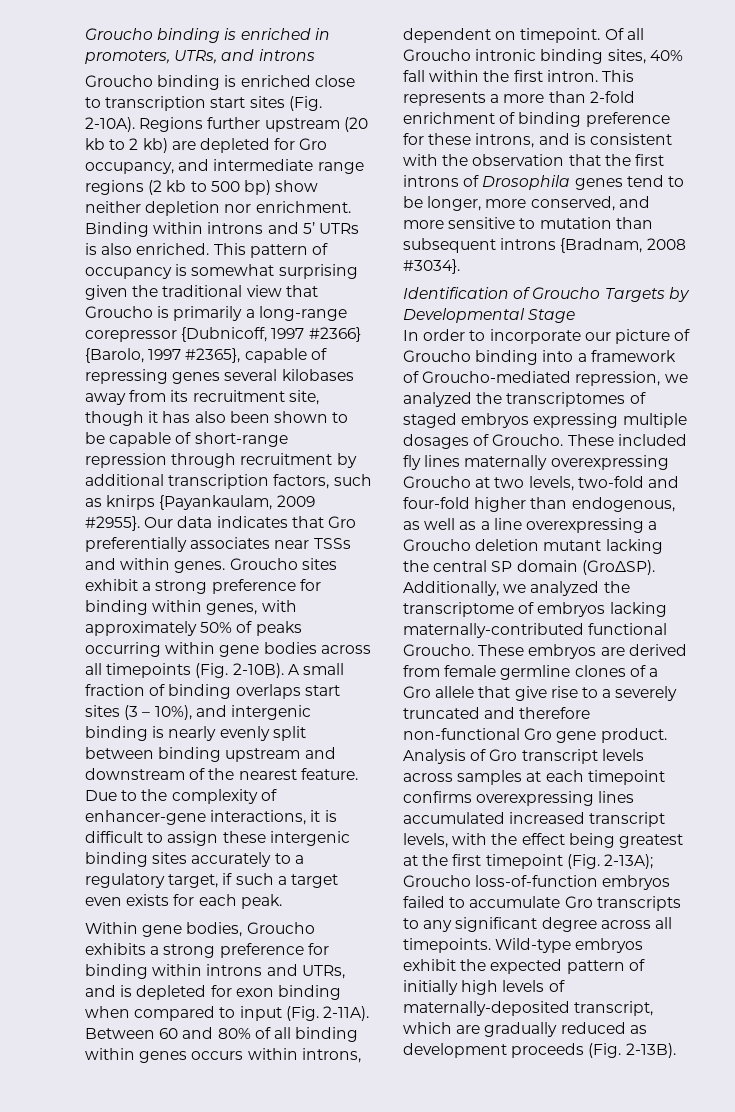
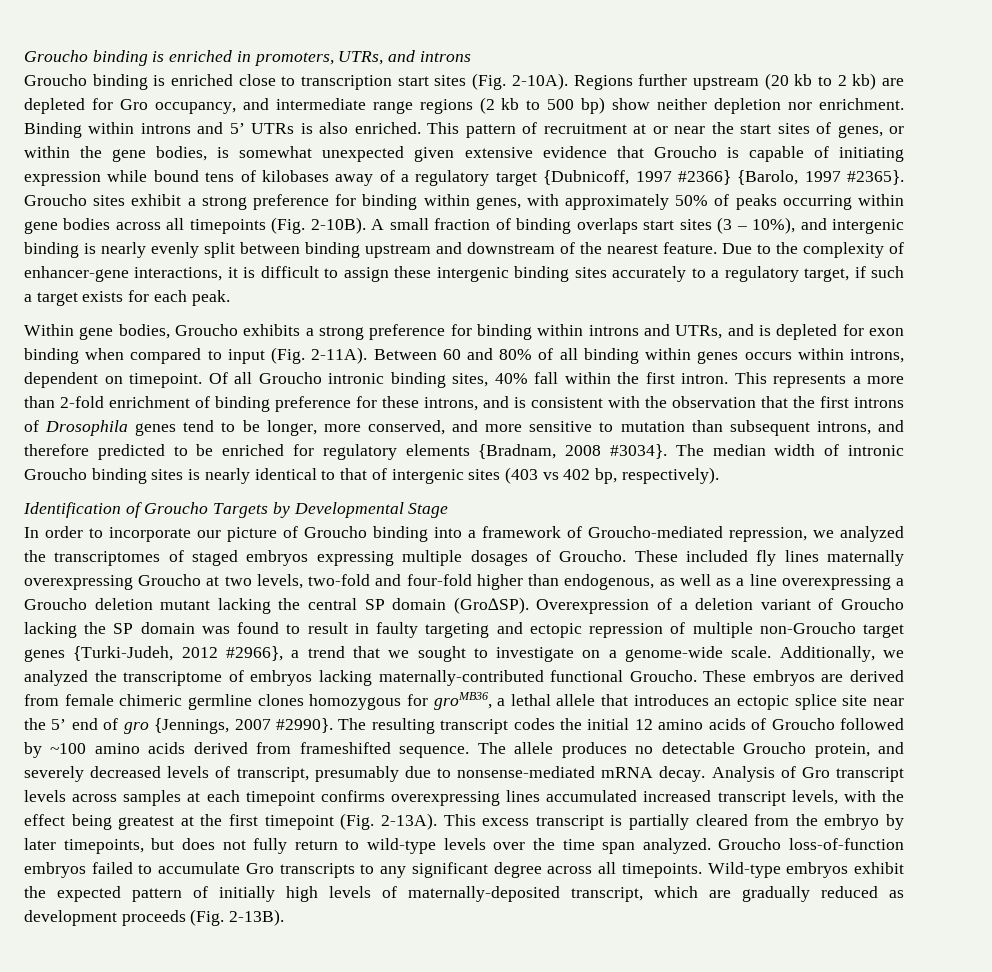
- This pattern of occupancy is somewhat surprising given the traditional view that Groucho is primarily a long-range corepressor {Dubnicoff, 1997 #2366} {Barolo, 1997 #2365}, capable of repressing genes several kilobases away from its recruitment site, though it has also been shown to be capable of short-range repression through recruitment by additional transcription factors, such as knirps {Payankaulam, 2009 #2955}. Our data indicates that Gro preferentially associates near TSSs and within genes.
+ This pattern of recruitment at or near the start sites of genes, or within the gene bodies, is somewhat unexpected given extensive evidence that Groucho is capable of initiating expression while bound tens of kilobases away of a regulatory target {Dubnicoff, 1997 #2366} {Barolo, 1997 #2365}.
- Due to the complexity of enhancer-gene interactions, it is difficult to assign these intergenic binding sites accurately to a regulatory target, if such a target even exists for each peak.
+ Due to the complexity of enhancer-gene interactions, it is difficult to assign these intergenic binding sites accurately to a regulatory target, if such a target exists for each peak.
- This represents a more than 2-fold enrichment of binding preference for these introns, and is consistent with the observation that the first introns of Drosophila genes tend to be longer, more conserved, and more sensitive to mutation than subsequent introns {Bradnam, 2008 #3034}.
+ This represents a more than 2-fold enrichment of binding preference for these introns, and is consistent with the observation that the first introns of Drosophila genes tend to be longer, more conserved, and more sensitive to mutation than subsequent introns, and therefore predicted to be enriched for regulatory elements {Bradnam, 2008 #3034}. The median width of intronic Groucho binding sites is nearly identical to that of intergenic sites (403 vs 402 bp, respectively).
+ Overexpression of a deletion variant of Groucho lacking the SP domain was found to result in faulty targeting and ectopic repression of multiple non-Groucho target genes {Turki-Judeh, 2012 #2966}, a trend that we sought to investigate on a genome-wide scale.
- These embryos are derived from female germline clones of a Gro allele that give rise to a severely truncated and therefore non-functional Gro gene product.
+ These embryos are derived from female chimeric germline clones homozygous for groMB36, a lethal allele that introduces an ectopic splice site near the 5’ end of gro {Jennings, 2007 #2990}. The resulting transcript codes the initial 12 amino acids of Groucho followed by ~100 amino acids derived from frameshifted sequence. The allele produces no detectable Groucho protein, and severely decreased levels of transcript, presumably due to nonsense-mediated mRNA decay.
- Analysis of Gro transcript levels across samples at each timepoint confirms overexpressing lines accumulated increased transcript levels, with the effect being greatest at the first timepoint (Fig. 2-13A); Groucho loss-of-function embryos failed to accumulate Gro transcripts to any significant degree across all timepoints.
+ Analysis of Gro transcript levels across samples at each timepoint confirms overexpressing lines accumulated increased transcript levels, with the effect being greatest at the first timepoint (Fig. 2-13A). This excess transcript is partially cleared from the embryo by later timepoints, but does not fully return to wild-type levels over the time span analyzed. Groucho loss-of-function embryos failed to accumulate Gro transcripts to any significant degree across all timepoints.

